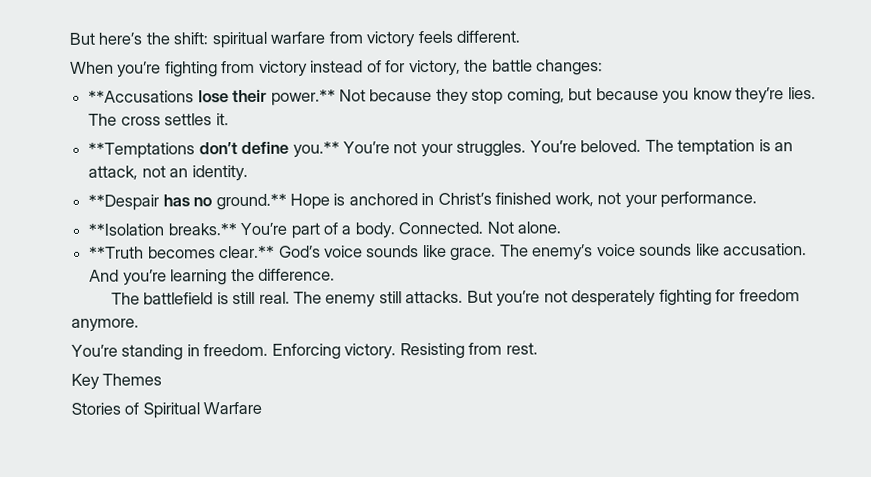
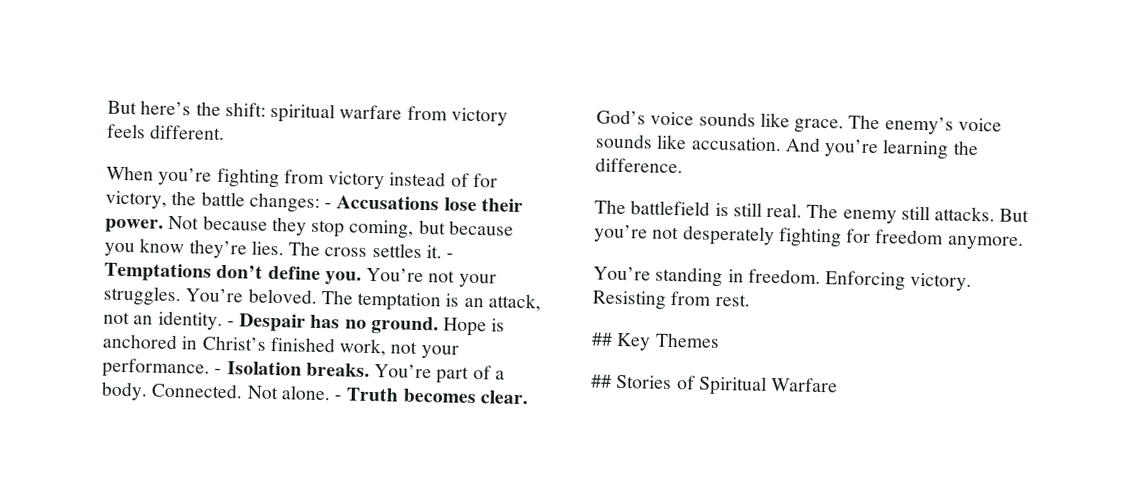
- When you’re fighting from victory instead of for victory, the battle changes:
- **Accusations lose their power.** Not because they stop coming, but because you know they’re lies.
+ When you’re fighting from victory instead of for victory, the battle changes: - Accusations lose their power. Not because they stop coming, but because you know they’re lies.
- The cross settles it.
- **Temptations don’t define you.** You’re not your struggles.
+ The cross settles it. - Temptations don’t define you. You’re not your struggles.
- The temptation is an attack, not an identity.
- **Despair has no ground.** Hope is anchored in Christ’s finished work, not your performance.
- **Isolation breaks.** You’re part of a body.
+ The temptation is an attack, not an identity. - Despair has no ground. Hope is anchored in Christ’s finished work, not your performance. - Isolation breaks. You’re part of a body.
- Not alone.
- **Truth becomes clear.** God’s voice sounds like grace.
+ Not alone. - Truth becomes clear. God’s voice sounds like grace.
- Key Themes
+ ## Key Themes
- Stories of Spiritual Warfare
+ ## Stories of Spiritual Warfare

